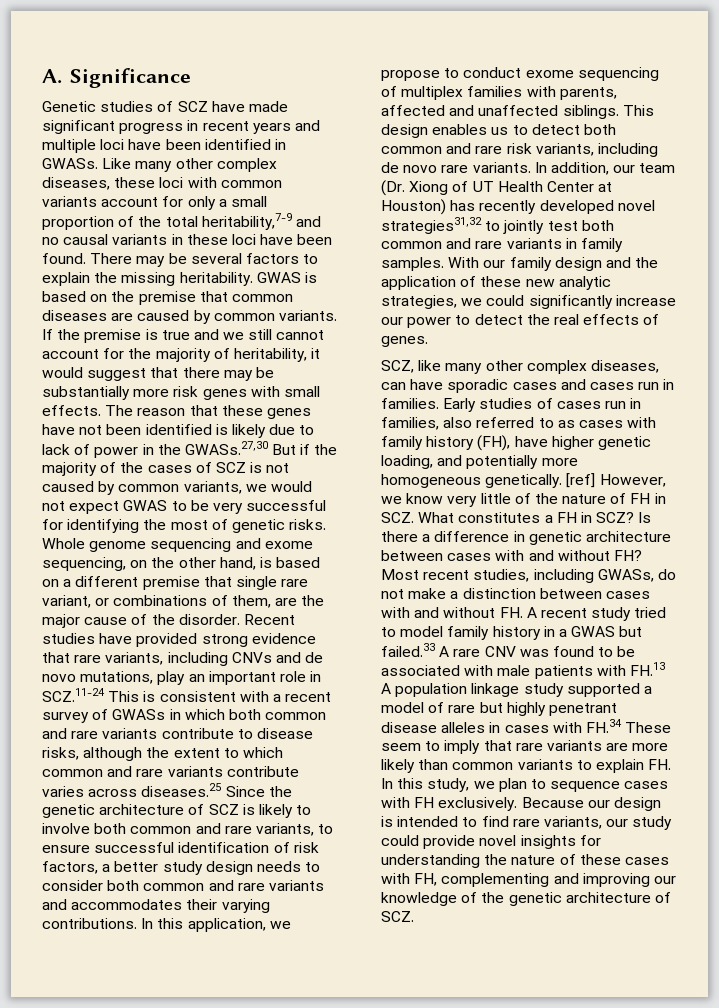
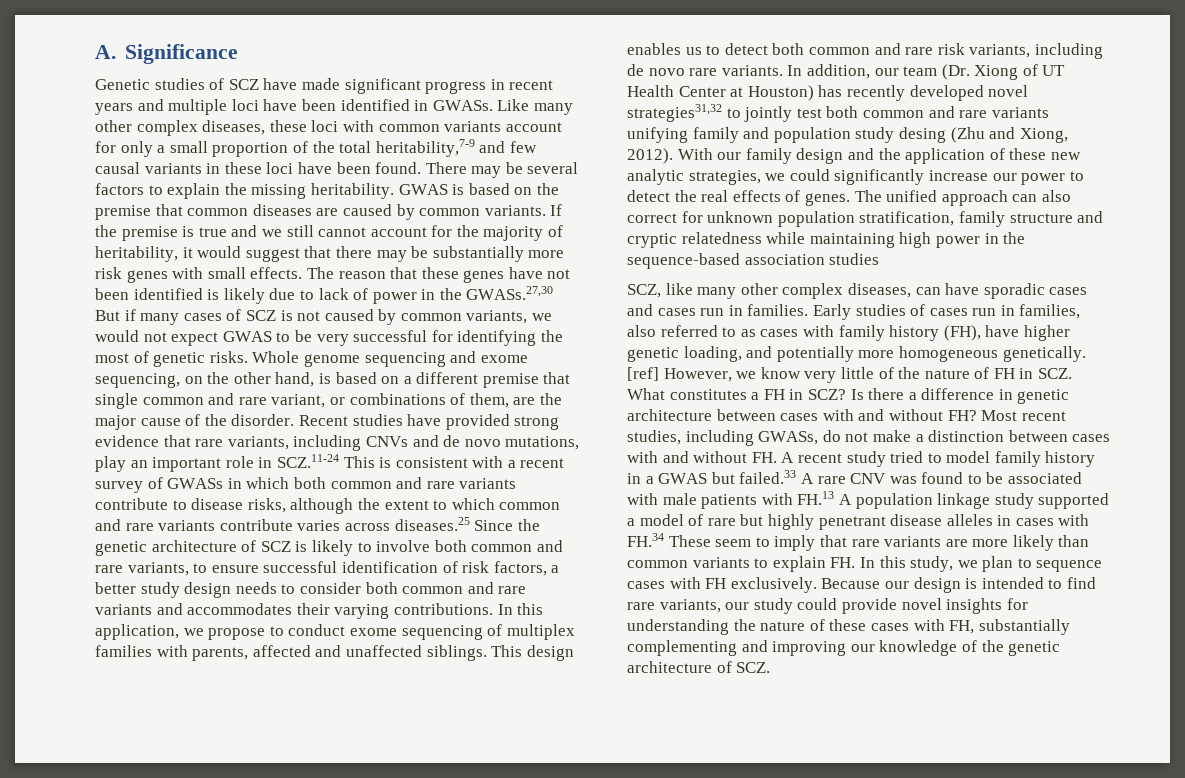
- Like many other complex diseases, these loci with common variants account for only a small proportion of the total heritability,7-9 and no causal variants in these loci have been found.
+ Like many other complex diseases, these loci with common variants account for only a small proportion of the total heritability,7-9 and few causal variants in these loci have been found.
- The reason that these genes have not been identified is likely due to lack of power in the GWASs.27,30 But if the majority of the cases of SCZ is not caused by common variants, we would not expect GWAS to be very successful for identifying the most of genetic risks.
+ The reason that these genes have not been identified is likely due to lack of power in the GWASs.27,30 But if many cases of SCZ is not caused by common variants, we would not expect GWAS to be very successful for identifying the most of genetic risks.
- Whole genome sequencing and exome sequencing, on the other hand, is based on a different premise that single rare variant, or combinations of them, are the major cause of the disorder.
+ Whole genome sequencing and exome sequencing, on the other hand, is based on a different premise that single common and rare variant, or combinations of them, are the major cause of the disorder.
- In addition, our team (Dr. Xiong of UT Health Center at Houston) has recently developed novel strategies31,32 to jointly test both common and rare variants in family samples.
+ In addition, our team (Dr. Xiong of UT Health Center at Houston) has recently developed novel strategies31,32 to jointly test both common and rare variants unifying family and population study desing (Zhu and Xiong, 2012).
+ The unified approach can also correct for unknown population stratification, family structure and cryptic relatedness while maintaining high power in the sequence-based association studies
- Because our design is intended to find rare variants, our study could provide novel insights for understanding the nature of these cases with FH, complementing and improving our knowledge of the genetic architecture of SCZ.
+ Because our design is intended to find rare variants, our study could provide novel insights for understanding the nature of these cases with FH, substantially complementing and improving our knowledge of the genetic architecture of SCZ.

